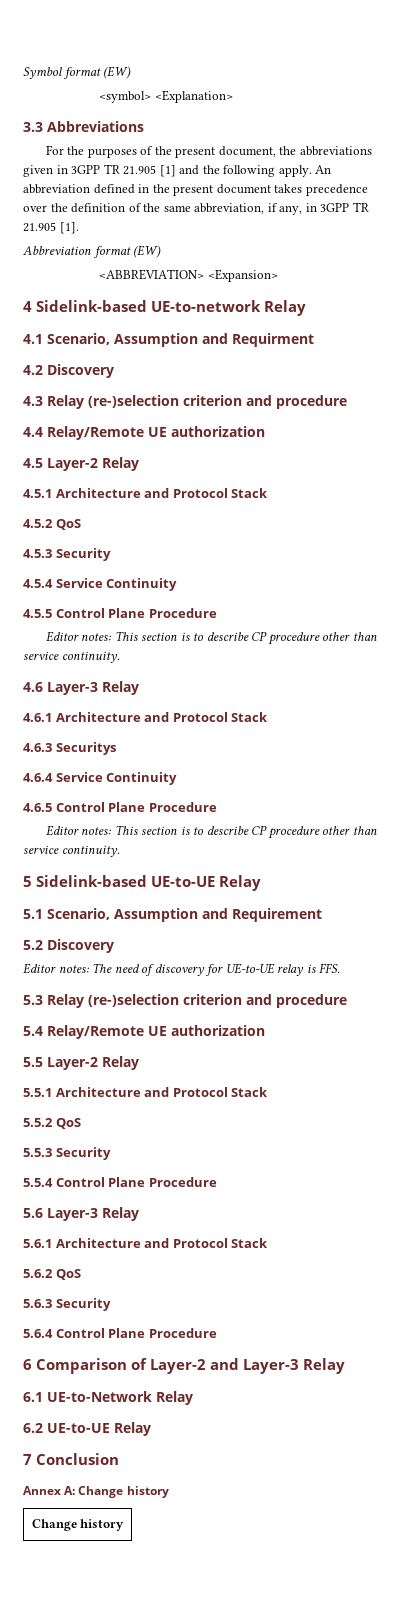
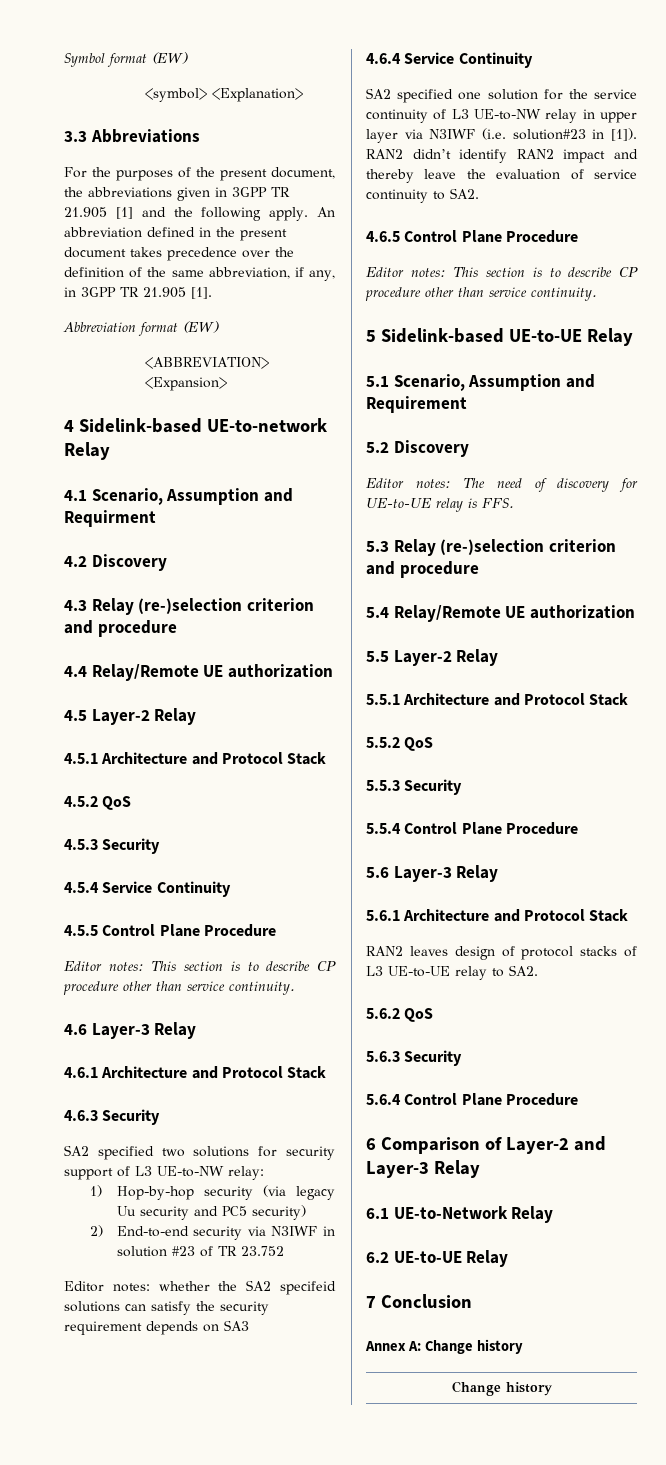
- 4.6.3 Securitys
+ 4.6.3 Security
+ SA2 specified two solutions for security support of L3 UE-to-NW relay:
+ 1) Hop-by-hop security (via legacy Uu security and PC5 security)
+ 2) End-to-end security via N3IWF in solution #23 of TR 23.752
+ Editor notes: whether the SA2 specifeid solutions can satisfy the security requirement depends on SA3
  4.6.4 Service Continuity
+ SA2 specified one solution for the service continuity of L3 UE-to-NW relay in upper layer via N3IWF (i.e. solution#23 in [1]). RAN2 didn’t identify RAN2 impact and thereby leave the evaluation of service continuity to SA2.
+ RAN2 leaves design of protocol stacks of L3 UE-to-UE relay to SA2.

